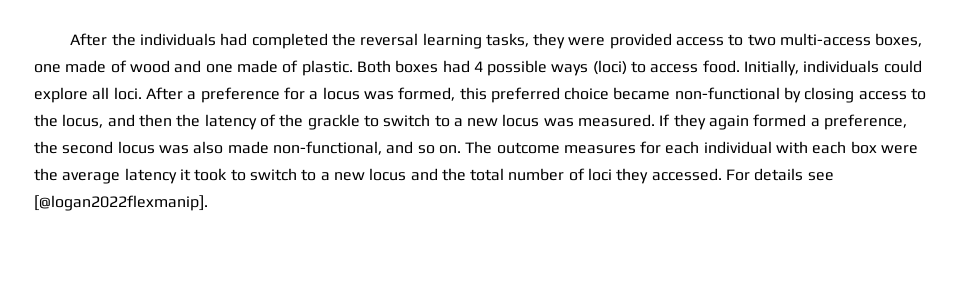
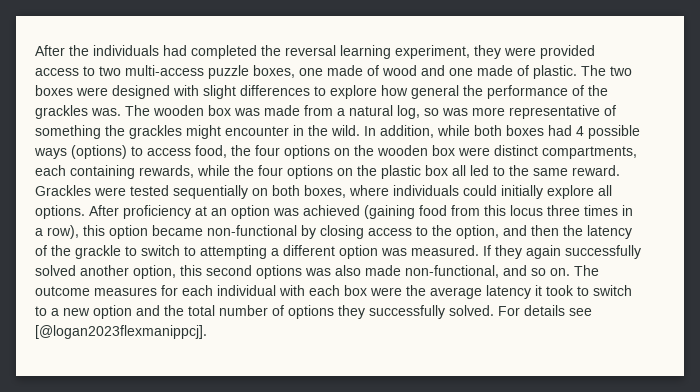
- After the individuals had completed the reversal learning tasks, they were provided access to two multi-access boxes, one made of wood and one made of plastic.
+ After the individuals had completed the reversal learning experiment, they were provided access to two multi-access puzzle boxes, one made of wood and one made of plastic.
- Both boxes had 4 possible ways (loci) to access food. Initially, individuals could explore all loci. After a preference for a locus was formed, this preferred choice became non-functional by closing access to the locus, and then the latency of the grackle to switch to a new locus was measured.
+ The two boxes were designed with slight differences to explore how general the performance of the grackles was. The wooden box was made from a natural log, so was more representative of something the grackles might encounter in the wild. In addition, while both boxes had 4 possible ways (options) to access food, the four options on the wooden box were distinct compartments, each containing rewards, while the four options on the plastic box all led to the same reward. Grackles were tested sequentially on both boxes, where individuals could initially explore all options. After proficiency at an option was achieved (gaining food from this locus three times in a row), this option became non-functional by closing access to the option, and then the latency of the grackle to switch to attempting a different option was measured.
- If they again formed a preference, the second locus was also made non-functional, and so on.
+ If they again successfully solved another option, this second options was also made non-functional, and so on.
- The outcome measures for each individual with each box were the average latency it took to switch to a new locus and the total number of loci they accessed.
+ The outcome measures for each individual with each box were the average latency it took to switch to a new option and the total number of options they successfully solved.
- For details see [@logan2022flexmanip].
+ For details see [@logan2023flexmanippcj].

